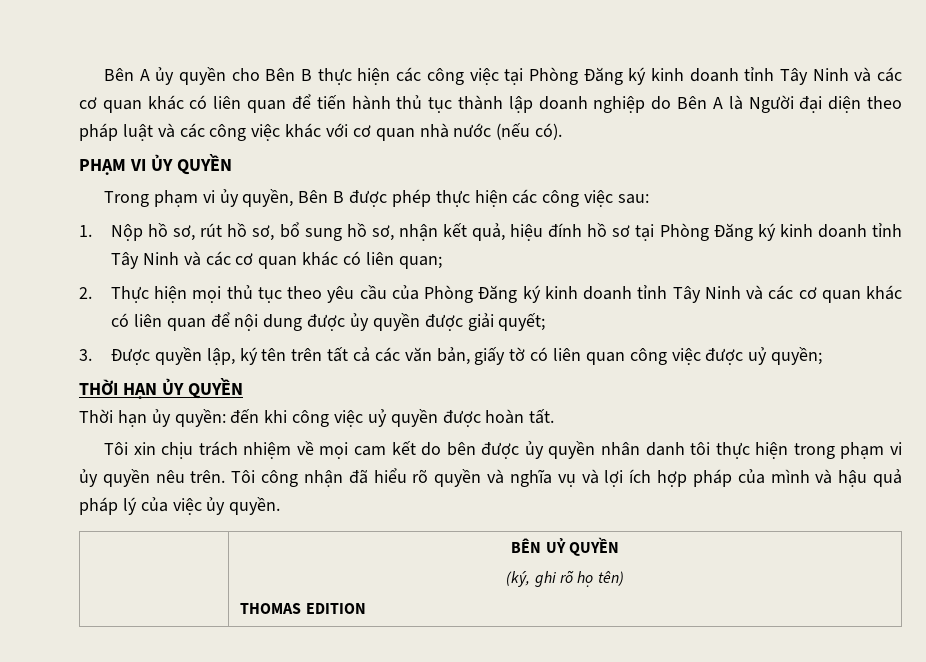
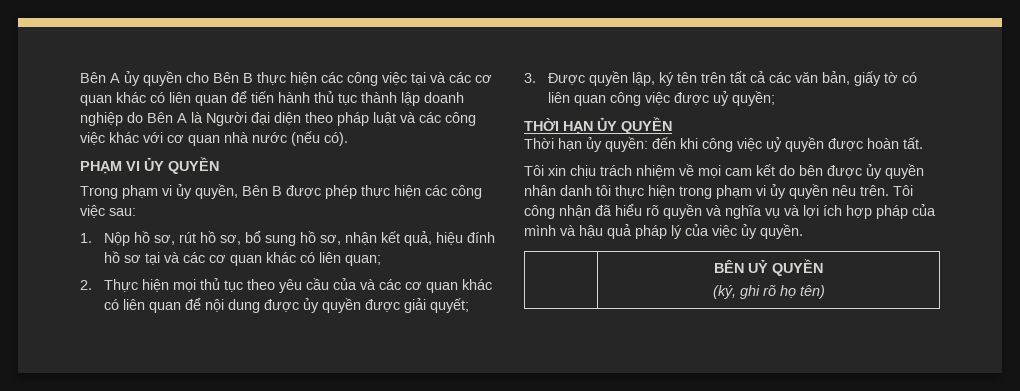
- Bên A ủy quyền cho Bên B thực hiện các công việc tại Phòng Đăng ký kinh doanh tỉnh Tây Ninh và các cơ quan khác có liên quan để tiến hành thủ tục thành lập doanh nghiệp do Bên A là Người đại diện theo pháp luật và các công việc khác với cơ quan nhà nước (nếu có).
+ Bên A ủy quyền cho Bên B thực hiện các công việc tại và các cơ quan khác có liên quan để tiến hành thủ tục thành lập doanh nghiệp do Bên A là Người đại diện theo pháp luật và các công việc khác với cơ quan nhà nước (nếu có).
- 1. Nộp hồ sơ, rút hồ sơ, bổ sung hồ sơ, nhận kết quả, hiệu đính hồ sơ tại Phòng Đăng ký kinh doanh tỉnh Tây Ninh và các cơ quan khác có liên quan;
+ 1. Nộp hồ sơ, rút hồ sơ, bổ sung hồ sơ, nhận kết quả, hiệu đính hồ sơ tại và các cơ quan khác có liên quan;
- 2. Thực hiện mọi thủ tục theo yêu cầu của Phòng Đăng ký kinh doanh tỉnh Tây Ninh và các cơ quan khác có liên quan để nội dung được ủy quyền được giải quyết;
+ 2. Thực hiện mọi thủ tục theo yêu cầu của và các cơ quan khác có liên quan để nội dung được ủy quyền được giải quyết;
  | BÊN UỶ QUYỀN
  (ký, ghi rõ họ tên)
- THOMAS EDITION

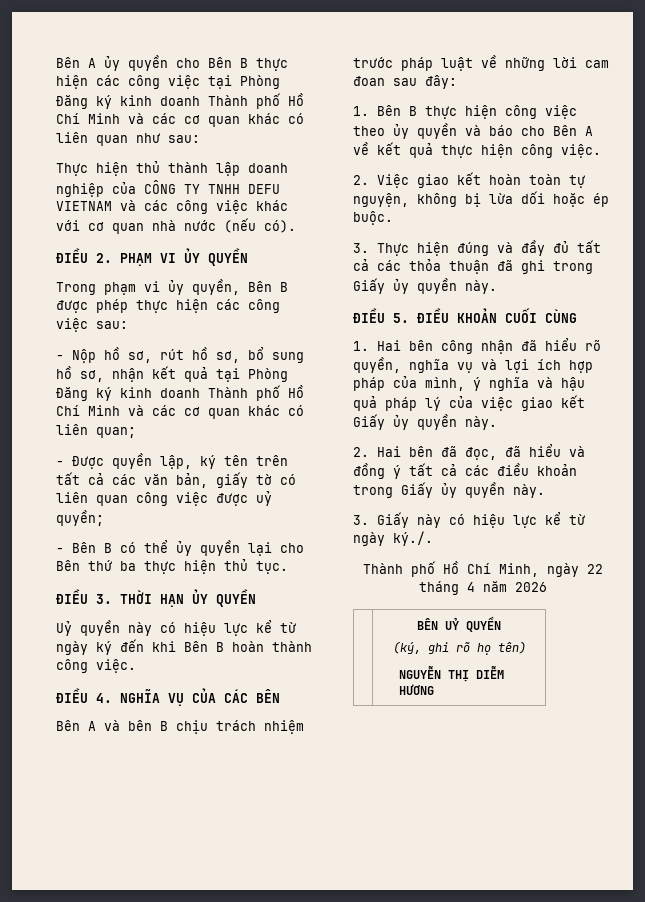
- Bên A ủy quyền cho Bên B thực hiện các công việc tại và các cơ quan khác có liên quan để tiến hành thủ tục thành lập doanh nghiệp do Bên A là Người đại diện theo pháp luật và các công việc khác với cơ quan nhà nước (nếu có).
+ Bên A ủy quyền cho Bên B thực hiện các công việc tại Phòng Đăng ký kinh doanh Thành phố Hồ Chí Minh và các cơ quan khác có liên quan như sau:
+ Thực hiện thủ thành lập doanh nghiệp của CÔNG TY TNHH DEFU VIETNAM và các công việc khác với cơ quan nhà nước (nếu có).
- PHẠM VI ỦY QUYỀN
+ ĐIỀU 2. PHẠM VI ỦY QUYỀN
- 1. Nộp hồ sơ, rút hồ sơ, bổ sung hồ sơ, nhận kết quả, hiệu đính hồ sơ tại và các cơ quan khác có liên quan;
+ - Nộp hồ sơ, rút hồ sơ, bổ sung hồ sơ, nhận kết quả tại Phòng Đăng ký kinh doanh Thành phố Hồ Chí Minh và các cơ quan khác có liên quan;
- 2. Thực hiện mọi thủ tục theo yêu cầu của và các cơ quan khác có liên quan để nội dung được ủy quyền được giải quyết;
- 3. Được quyền lập, ký tên trên tất cả các văn bản, giấy tờ có liên quan công việc được uỷ quyền;
+ - Được quyền lập, ký tên trên tất cả các văn bản, giấy tờ có liên quan công việc được uỷ quyền;
- THỜI HẠN ỦY QUYỀN
- Thời hạn ủy quyền: đến khi công việc uỷ quyền được hoàn tất.
- Tôi xin chịu trách nhiệm về mọi cam kết do bên được ủy quyền nhân danh tôi thực hiện trong phạm vi ủy quyền nêu trên. Tôi công nhận đã hiểu rõ quyền và nghĩa vụ và lợi ích hợp pháp của mình và hậu quả pháp lý của việc ủy quyền.
+ - Bên B có thể ủy quyền lại cho Bên thứ ba thực hiện thủ tục.
+ ĐIỀU 3. THỜI HẠN ỦY QUYỀN
+ Uỷ quyền này có hiệu lực kể từ ngày ký đến khi Bên B hoàn thành công việc.
+ ĐIỀU 4. NGHĨA VỤ CỦA CÁC BÊN
+ Bên A và bên B chịu trách nhiệm trước pháp luật về những lời cam đoan sau đây:
+ 1. Bên B thực hiện công việc theo ủy quyền và báo cho Bên A về kết quả thực hiện công việc.
+ 2. Việc giao kết hoàn toàn tự nguyện, không bị lừa dối hoặc ép buộc.
+ 3. Thực hiện đúng và đầy đủ tất cả các thỏa thuận đã ghi trong Giấy ủy quyền này.
+ ĐIỀU 5. ĐIỀU KHOẢN CUỐI CÙNG
+ 1. Hai bên công nhận đã hiểu rõ quyền, nghĩa vụ và lợi ích hợp pháp của mình, ý nghĩa và hậu quả pháp lý của việc giao kết Giấy ủy quyền này.
+ 2. Hai bên đã đọc, đã hiểu và đồng ý tất cả các điều khoản trong Giấy ủy quyền này.
+ 3. Giấy này có hiệu lực kể từ ngày ký./.
+ Thành phố Hồ Chí Minh, ngày 22 tháng 4 năm 2026
  | BÊN UỶ QUYỀN
  (ký, ghi rõ họ tên)
+ NGUYỄN THỊ DIỄM HƯƠNG

